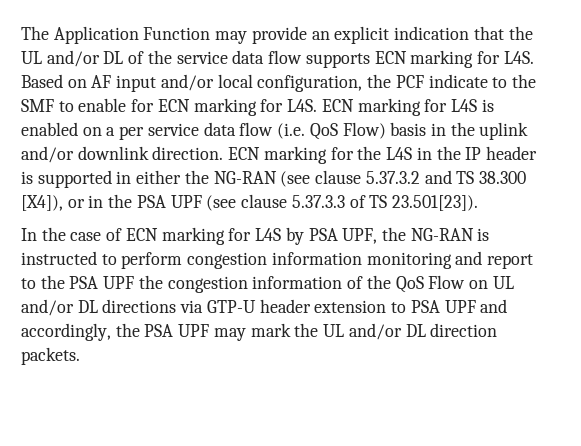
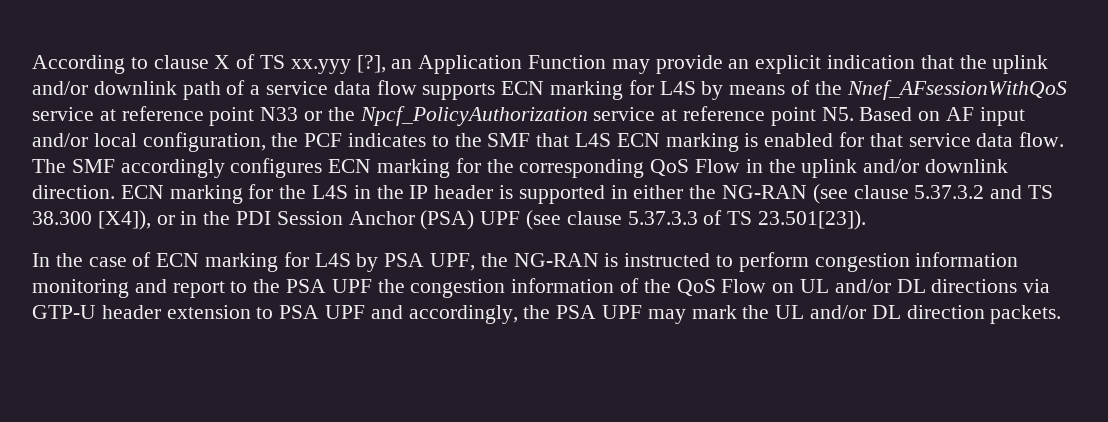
- The Application Function may provide an explicit indication that the UL and/or DL of the service data flow supports ECN marking for L4S. Based on AF input and/or local configuration, the PCF indicate to the SMF to enable for ECN marking for L4S. ECN marking for L4S is enabled on a per service data flow (i.e. QoS Flow) basis in the uplink and/or downlink direction.
+ According to clause X of TS xx.yyy [?], an Application Function may provide an explicit indication that the uplink and/or downlink path of a service data flow supports ECN marking for L4S by means of the Nnef_AFsessionWithQoS service at reference point N33 or the Npcf_PolicyAuthorization service at reference point N5. Based on AF input and/or local configuration, the PCF indicates to the SMF that L4S ECN marking is enabled for that service data flow. The SMF accordingly configures ECN marking for the corresponding QoS Flow in the uplink and/or downlink direction.
- ECN marking for the L4S in the IP header is supported in either the NG-RAN (see clause 5.37.3.2 and TS 38.300 [X4]), or in the PSA UPF (see clause 5.37.3.3 of TS 23.501[23]).
+ ECN marking for the L4S in the IP header is supported in either the NG-RAN (see clause 5.37.3.2 and TS 38.300 [X4]), or in the PDI Session Anchor (PSA) UPF (see clause 5.37.3.3 of TS 23.501[23]).

